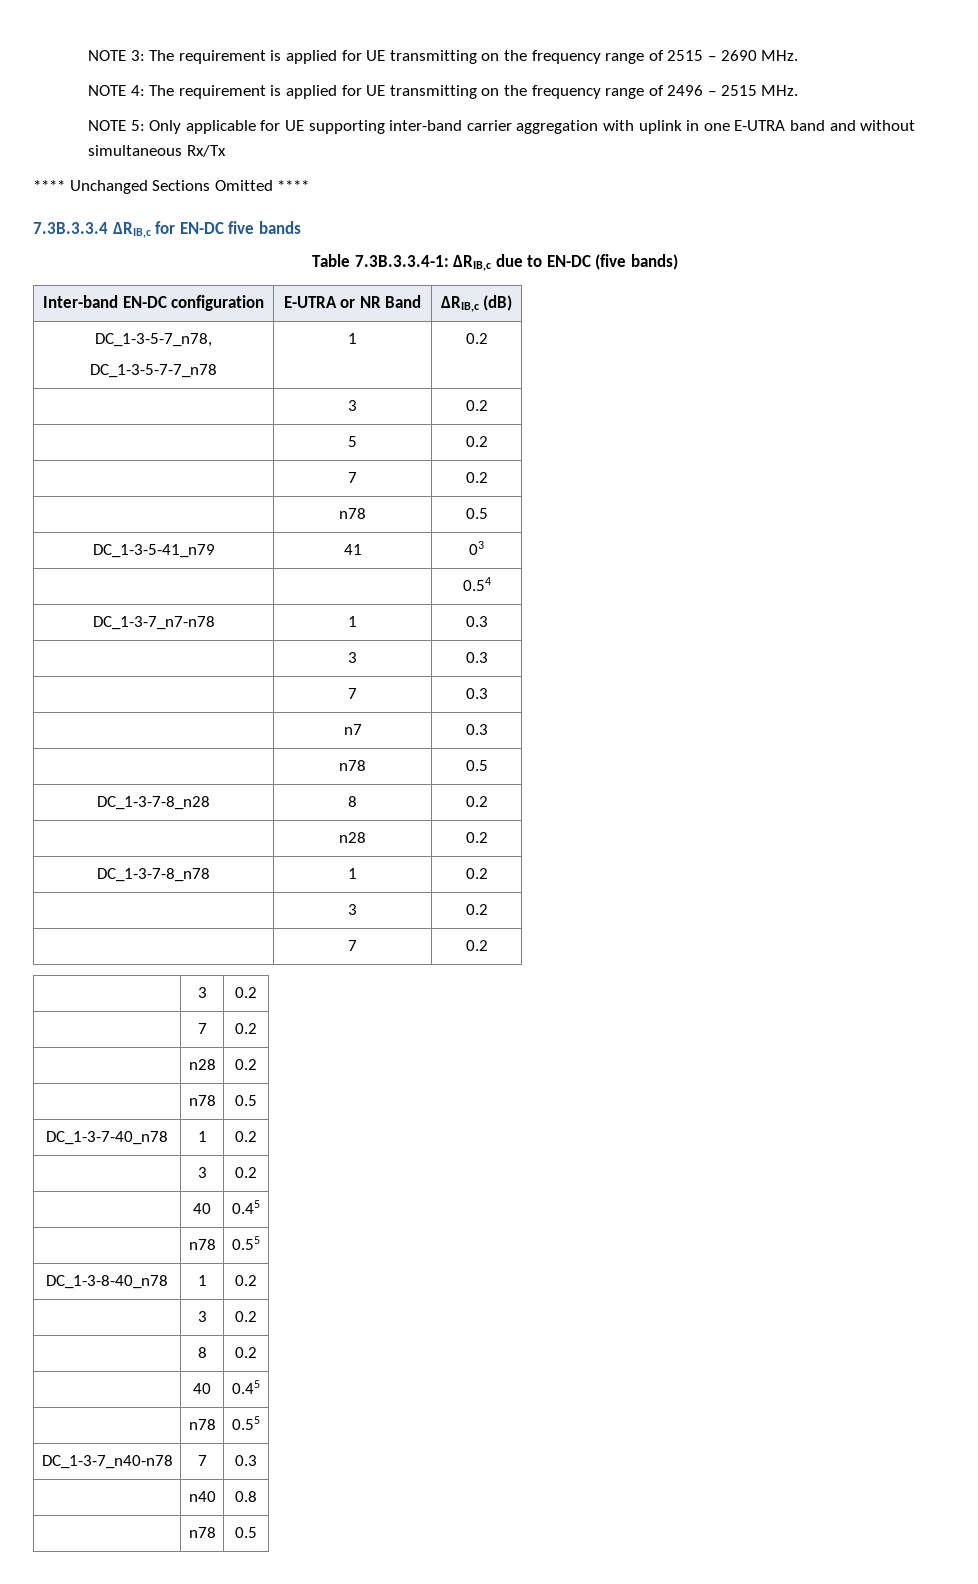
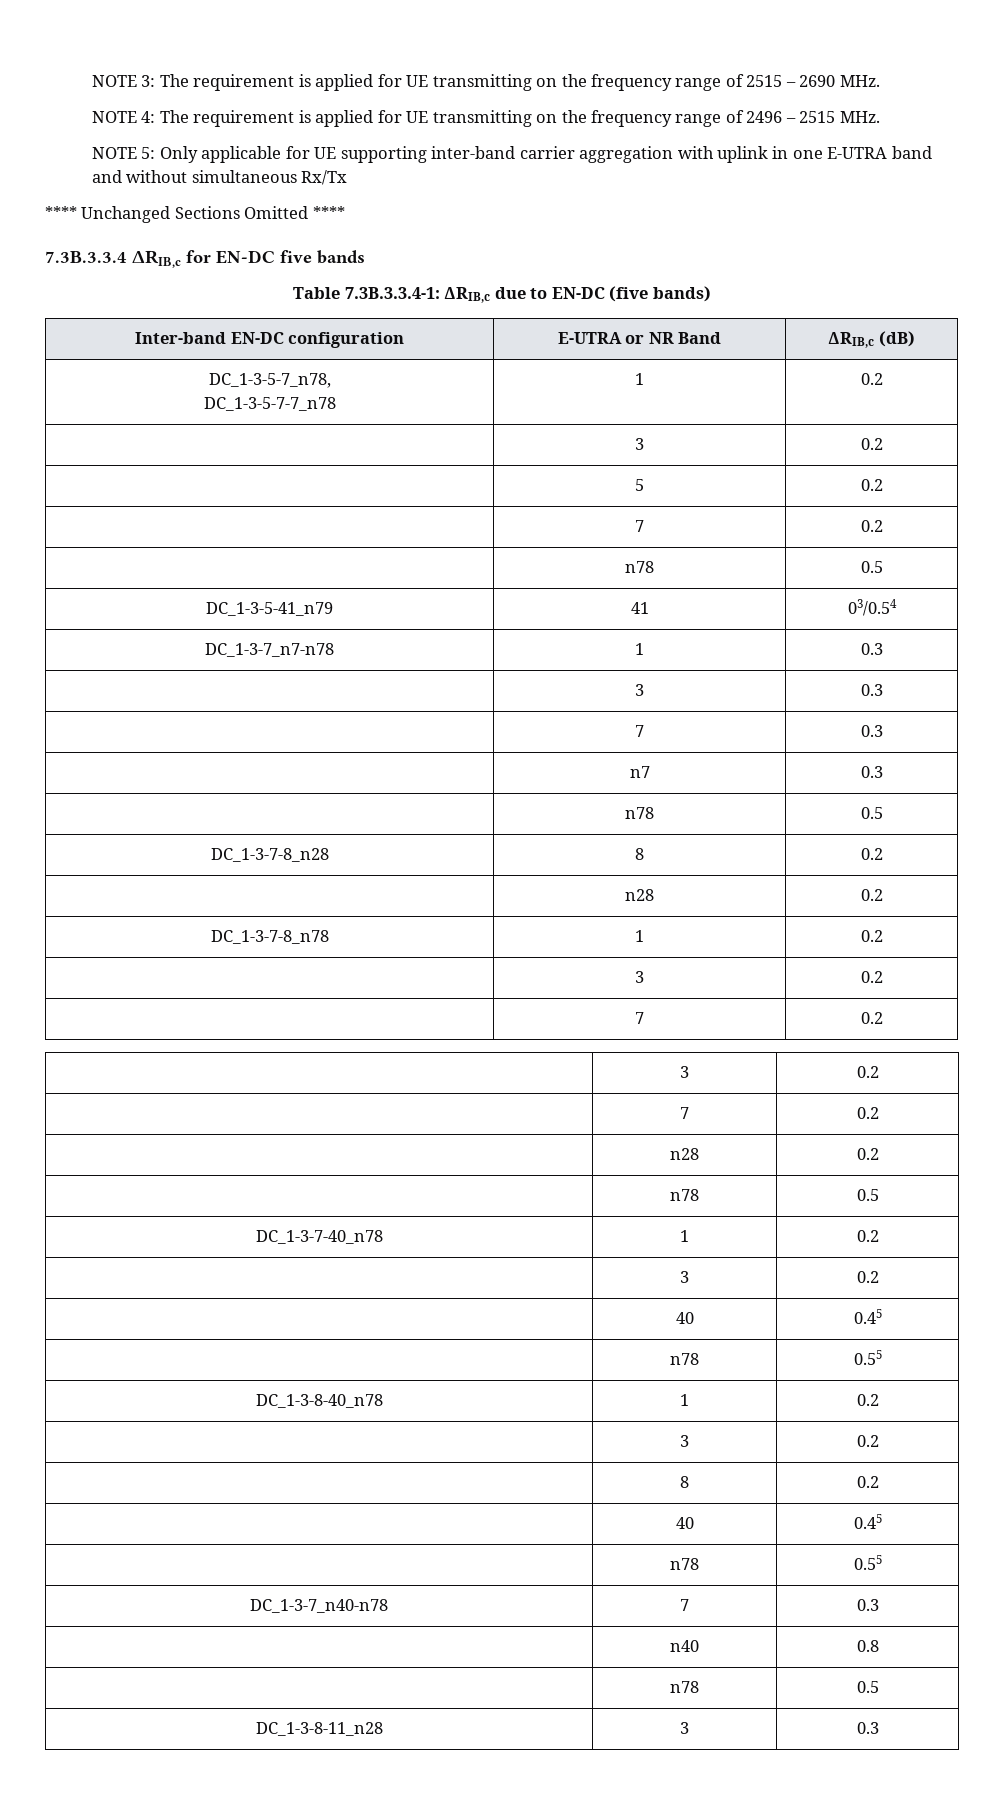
- DC_1-3-5-41_n79 | 41 | 03
- | | 0.54
+ DC_1-3-5-41_n79 | 41 | 03/0.54
+ DC_1-3-8-11_n28 | 3 | 0.3

